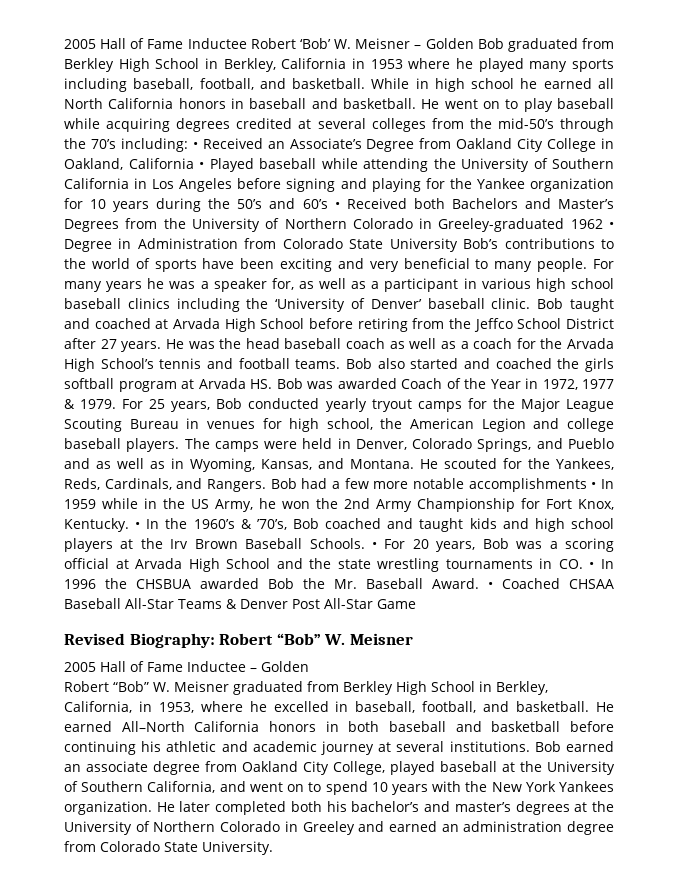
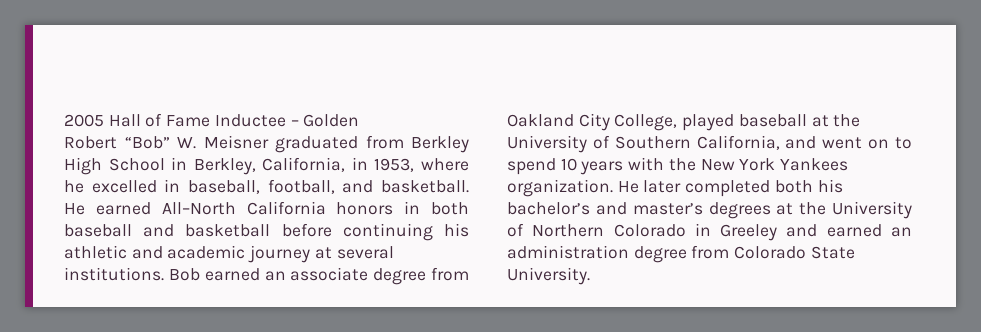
- 2005 Hall of Fame Inductee Robert ‘Bob’ W. Meisner – Golden Bob graduated from Berkley High School in Berkley, California in 1953 where he played many sports including baseball, football, and basketball. While in high school he earned all North California honors in baseball and basketball. He went on to play baseball while acquiring degrees credited at several colleges from the mid-50’s through the 70’s including: • Received an Associate’s Degree from Oakland City College in Oakland, California • Played baseball while attending the University of Southern California in Los Angeles before signing and playing for the Yankee organization for 10 years during the 50’s and 60’s • Received both Bachelors and Master’s Degrees from the University of Northern Colorado in Greeley-graduated 1962 • Degree in Administration from Colorado State University Bob’s contributions to the world of sports have been exciting and very beneficial to many people. For many years he was a speaker for, as well as a participant in various high school baseball clinics including the ‘University of Denver’ baseball clinic. Bob taught and coached at Arvada High School before retiring from the Jeffco School District after 27 years. He was the head baseball coach as well as a coach for the Arvada High School’s tennis and football teams. Bob also started and coached the girls softball program at Arvada HS. Bob was awarded Coach of the Year in 1972, 1977 & 1979. For 25 years, Bob conducted yearly tryout camps for the Major League Scouting Bureau in venues for high school, the American Legion and college baseball players. The camps were held in Denver, Colorado Springs, and Pueblo and as well as in Wyoming, Kansas, and Montana. He scouted for the Yankees, Reds, Cardinals, and Rangers. Bob had a few more notable accomplishments • In 1959 while in the US Army, he won the 2nd Army Championship for Fort Knox, Kentucky. • In the 1960’s & ’70’s, Bob coached and taught kids and high school players at the Irv Brown Baseball Schools. • For 20 years, Bob was a scoring official at Arvada High School and the state wrestling tournaments in CO. • In 1996 the CHSBUA awarded Bob the Mr. Baseball Award. • Coached CHSAA Baseball All-Star Teams & Denver Post All-Star Game
- Revised Biography: Robert “Bob” W. Meisner

